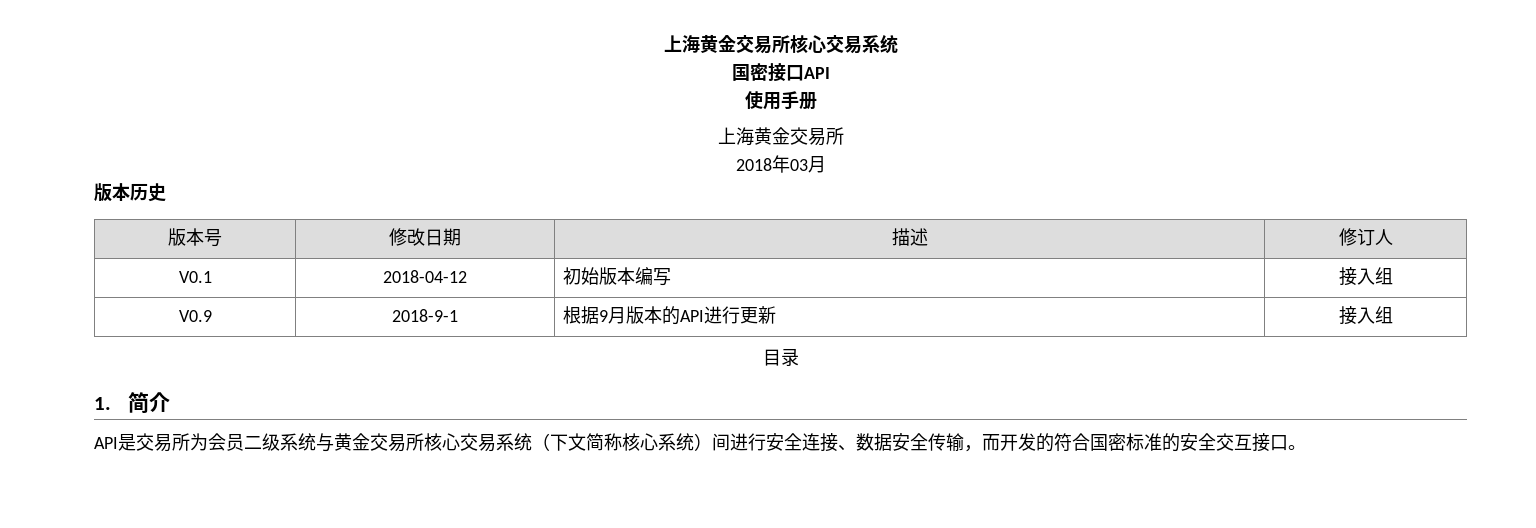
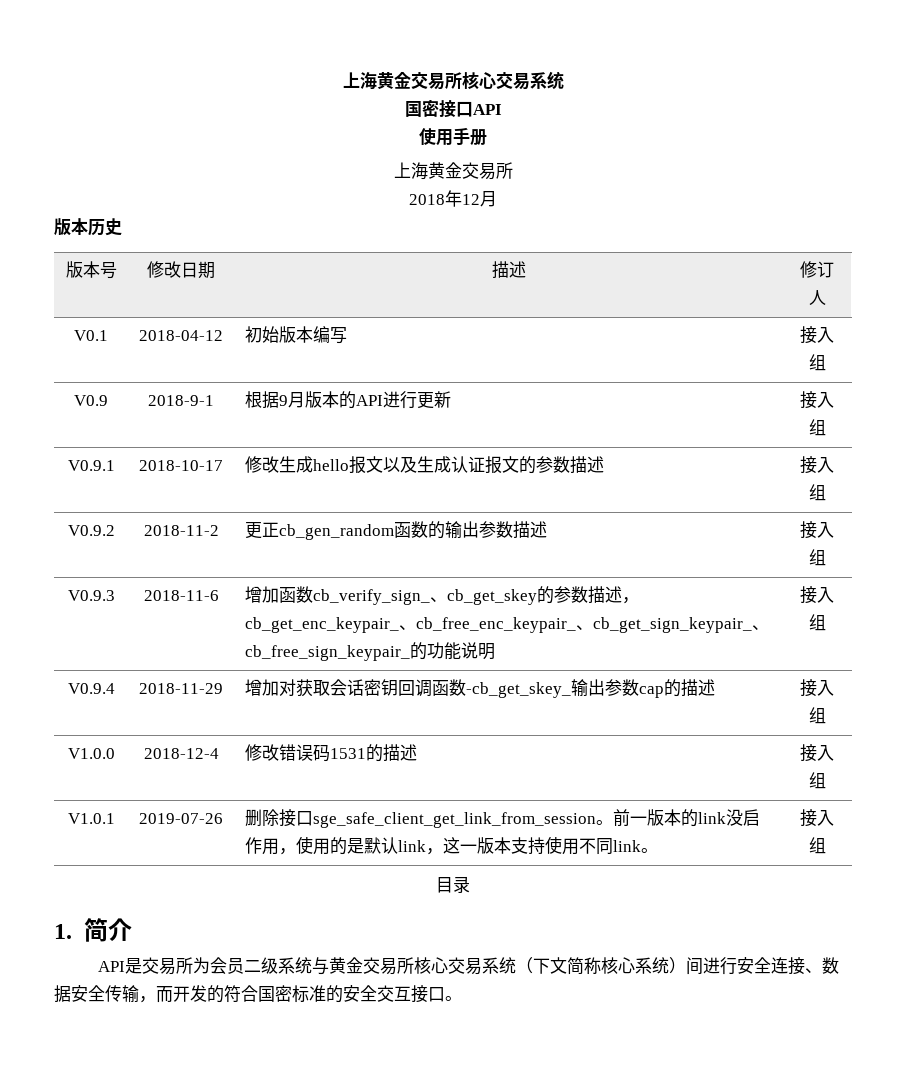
- 2018年03月
+ 2018年12月
+ V0.9.1 | 2018-10-17 | 修改生成hello报文以及生成认证报文的参数描述 | 接入组
+ V0.9.2 | 2018-11-2 | 更正cb_gen_random函数的输出参数描述 | 接入组
+ V0.9.3 | 2018-11-6 | 增加函数cb_verify_sign_、cb_get_skey的参数描述，cb_get_enc_keypair_、cb_free_enc_keypair_、cb_get_sign_keypair_、cb_free_sign_keypair_的功能说明 | 接入组
+ V0.9.4 | 2018-11-29 | 增加对获取会话密钥回调函数-cb_get_skey_输出参数cap的描述 | 接入组
+ V1.0.0 | 2018-12-4 | 修改错误码1531的描述 | 接入组
+ V1.0.1 | 2019-07-26 | 删除接口sge_safe_client_get_link_from_session。前一版本的link没启作用，使用的是默认link，这一版本支持使用不同link。 | 接入组

